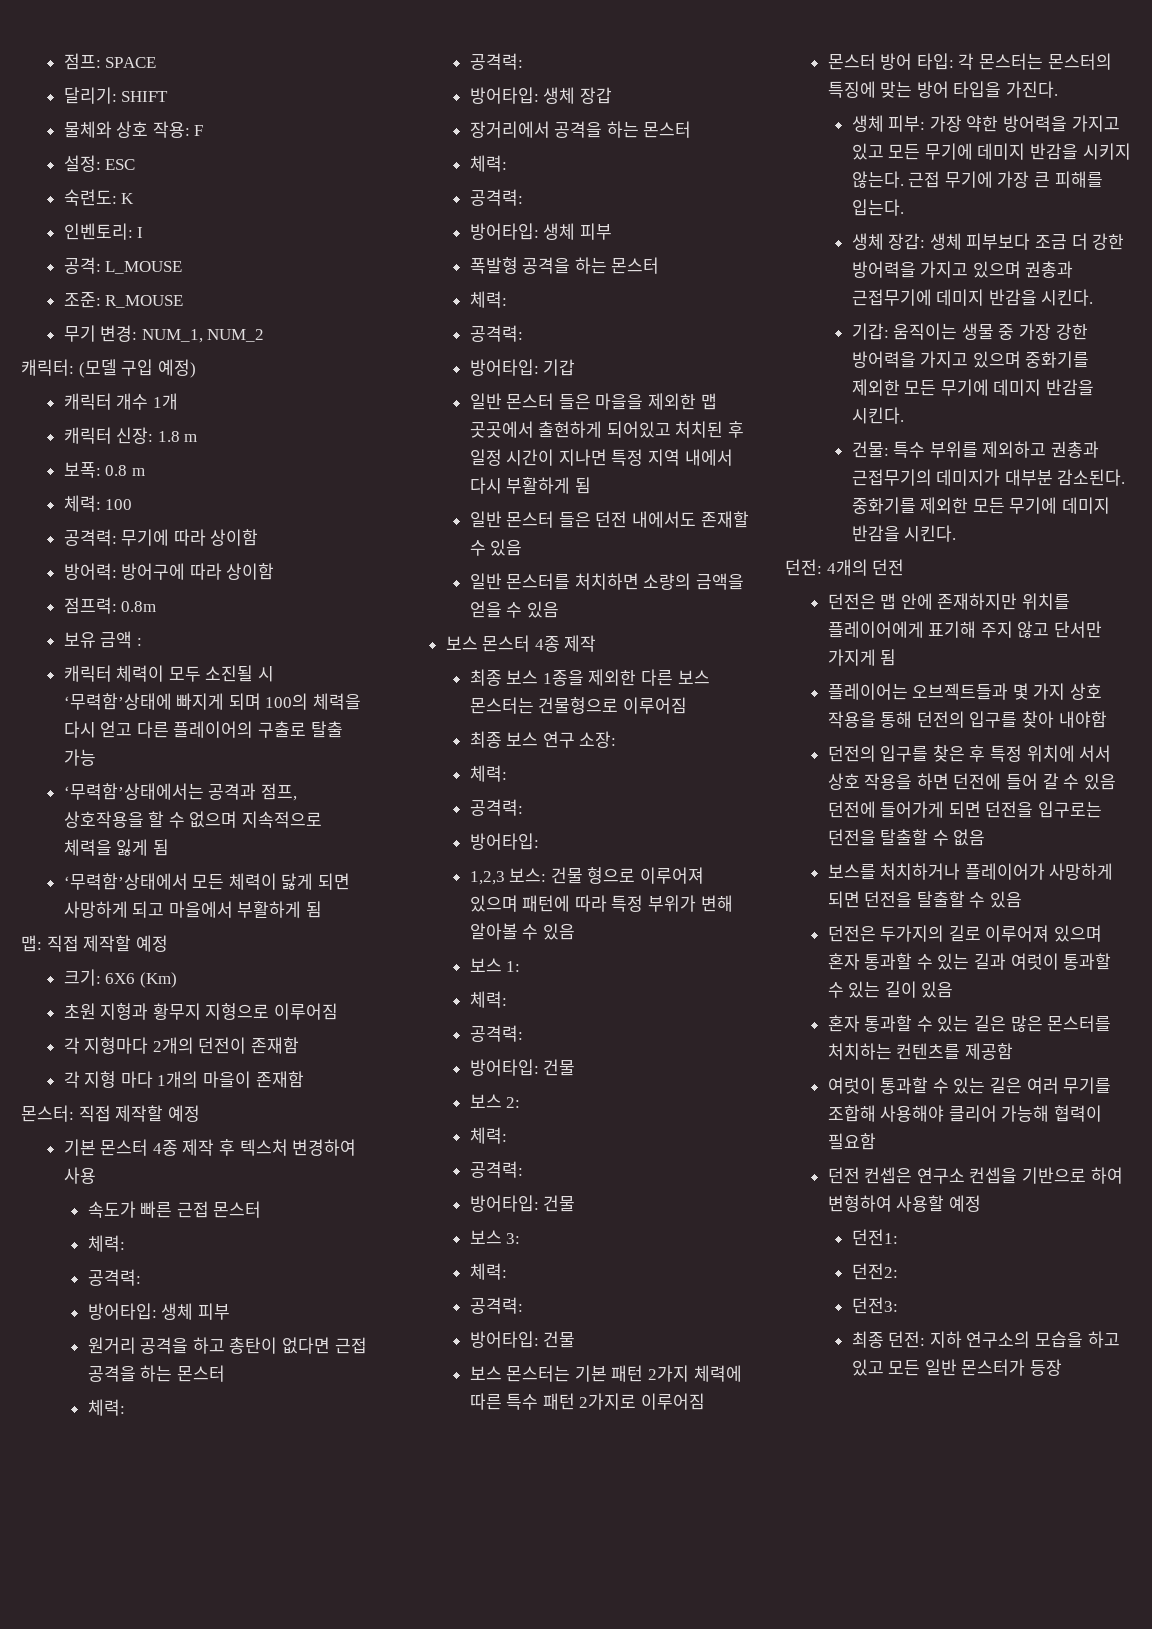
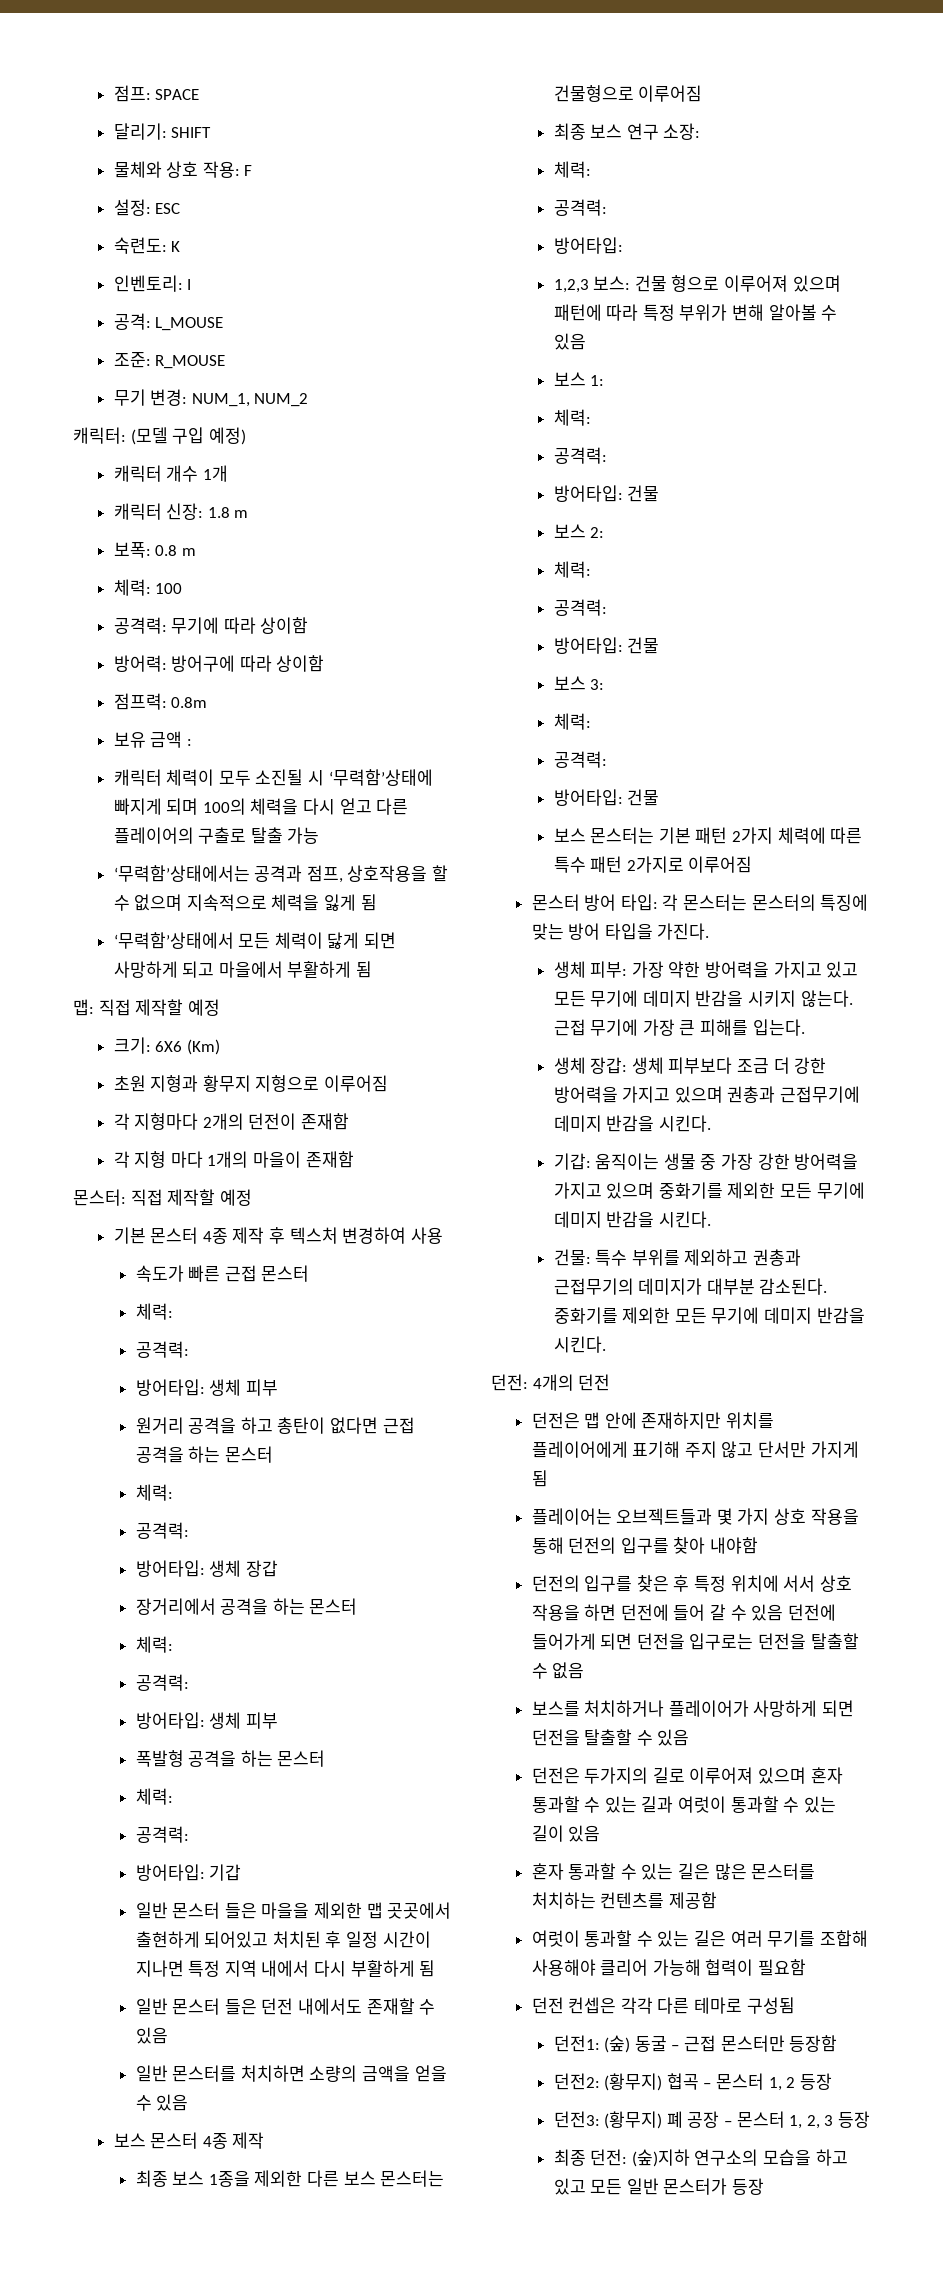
- 던전 컨셉은 연구소 컨셉을 기반으로 하여 변형하여 사용할 예정
- 던전1:
- 던전2:
- 던전3:
+ 던전 컨셉은 각각 다른 테마로 구성됨
+ 던전1: (숲) 동굴 – 근접 몬스터만 등장함
+ 던전2: (황무지) 협곡 – 몬스터 1, 2 등장
+ 던전3: (황무지) 폐 공장 – 몬스터 1, 2, 3 등장
- 최종 던전: 지하 연구소의 모습을 하고 있고 모든 일반 몬스터가 등장
+ 최종 던전: (숲)지하 연구소의 모습을 하고 있고 모든 일반 몬스터가 등장

